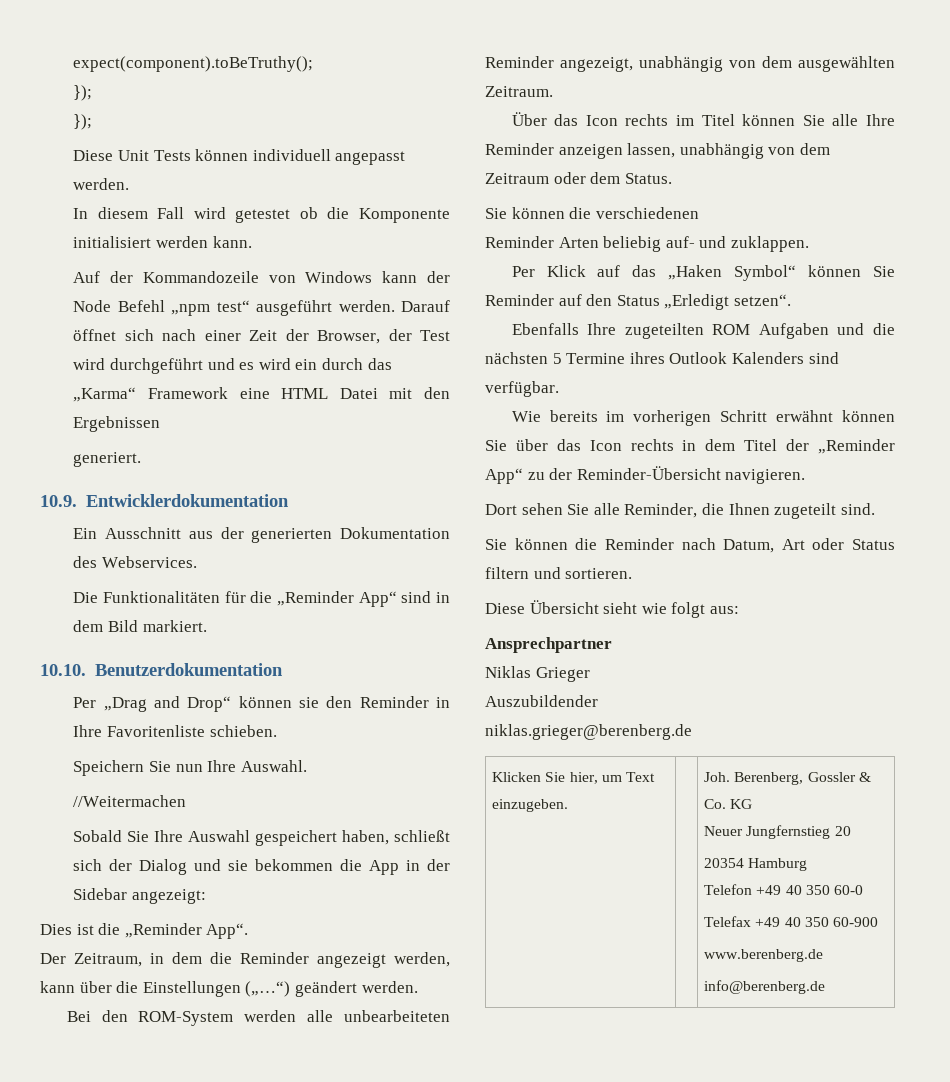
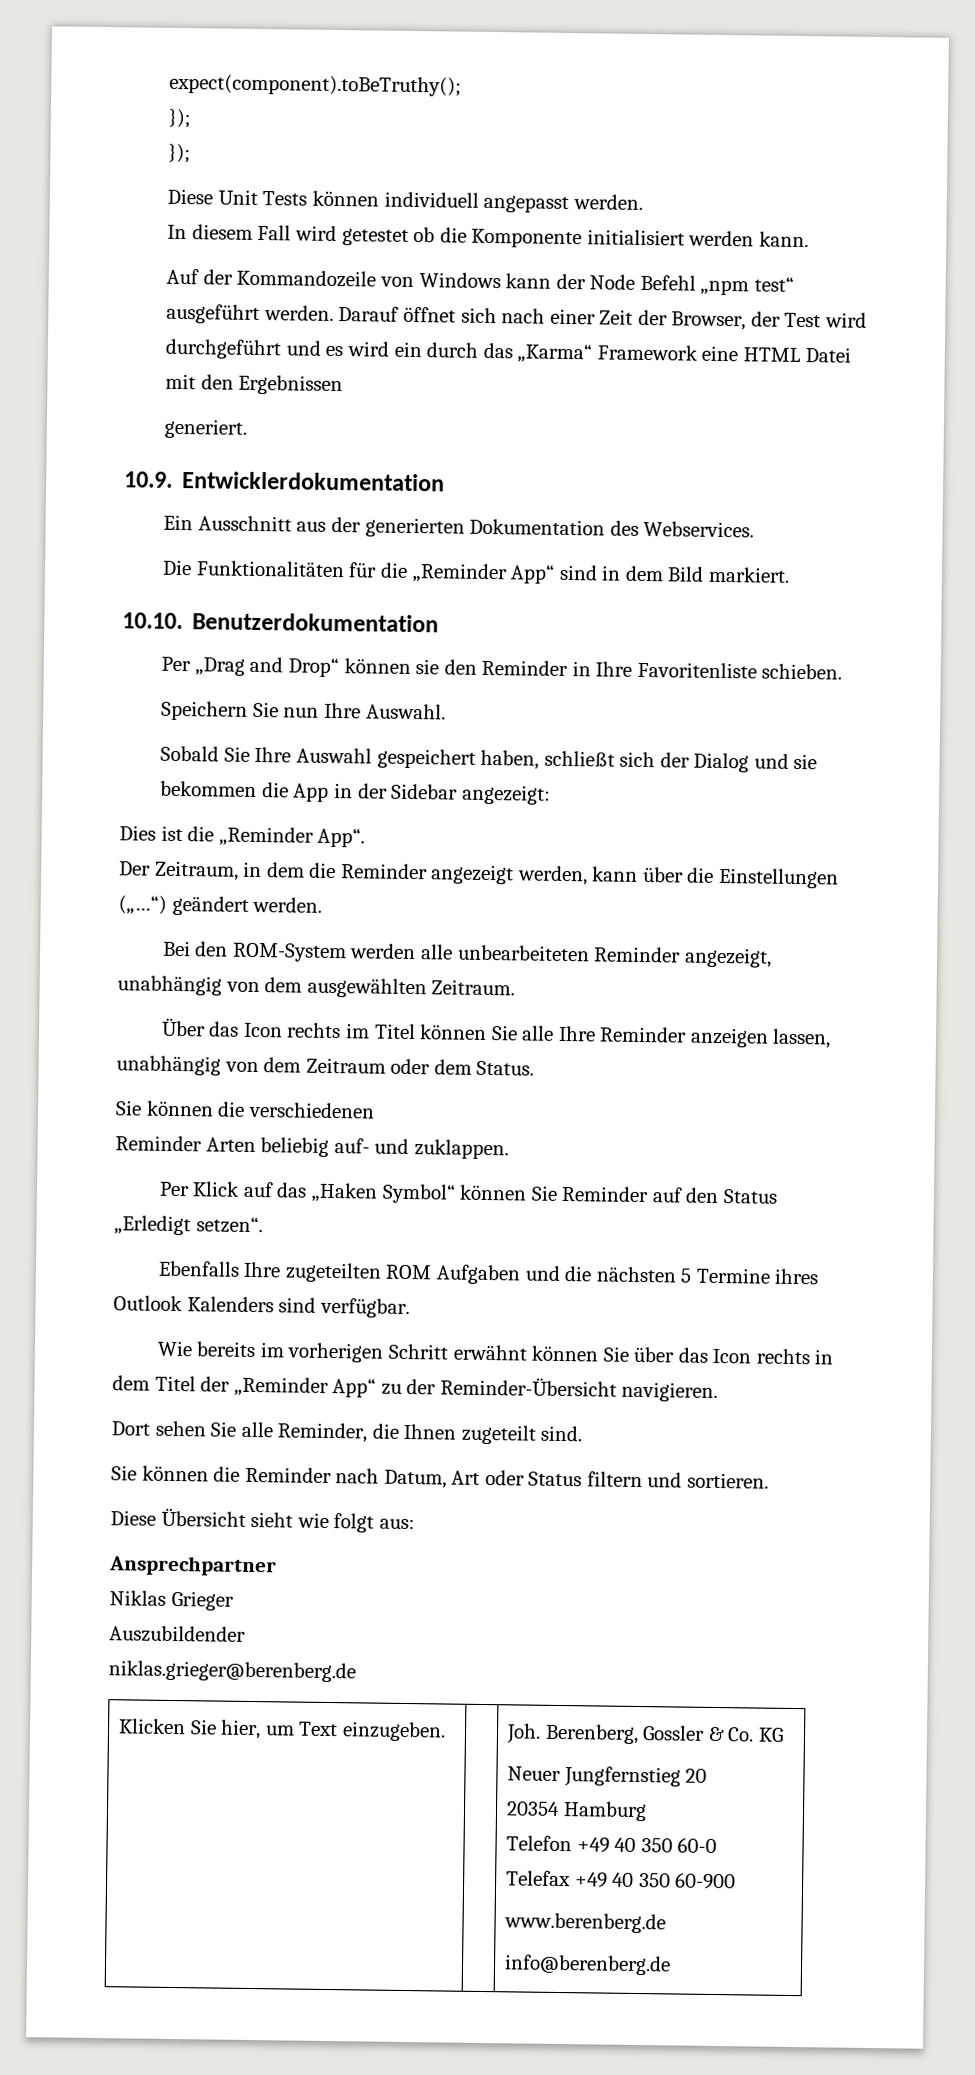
- //Weitermachen

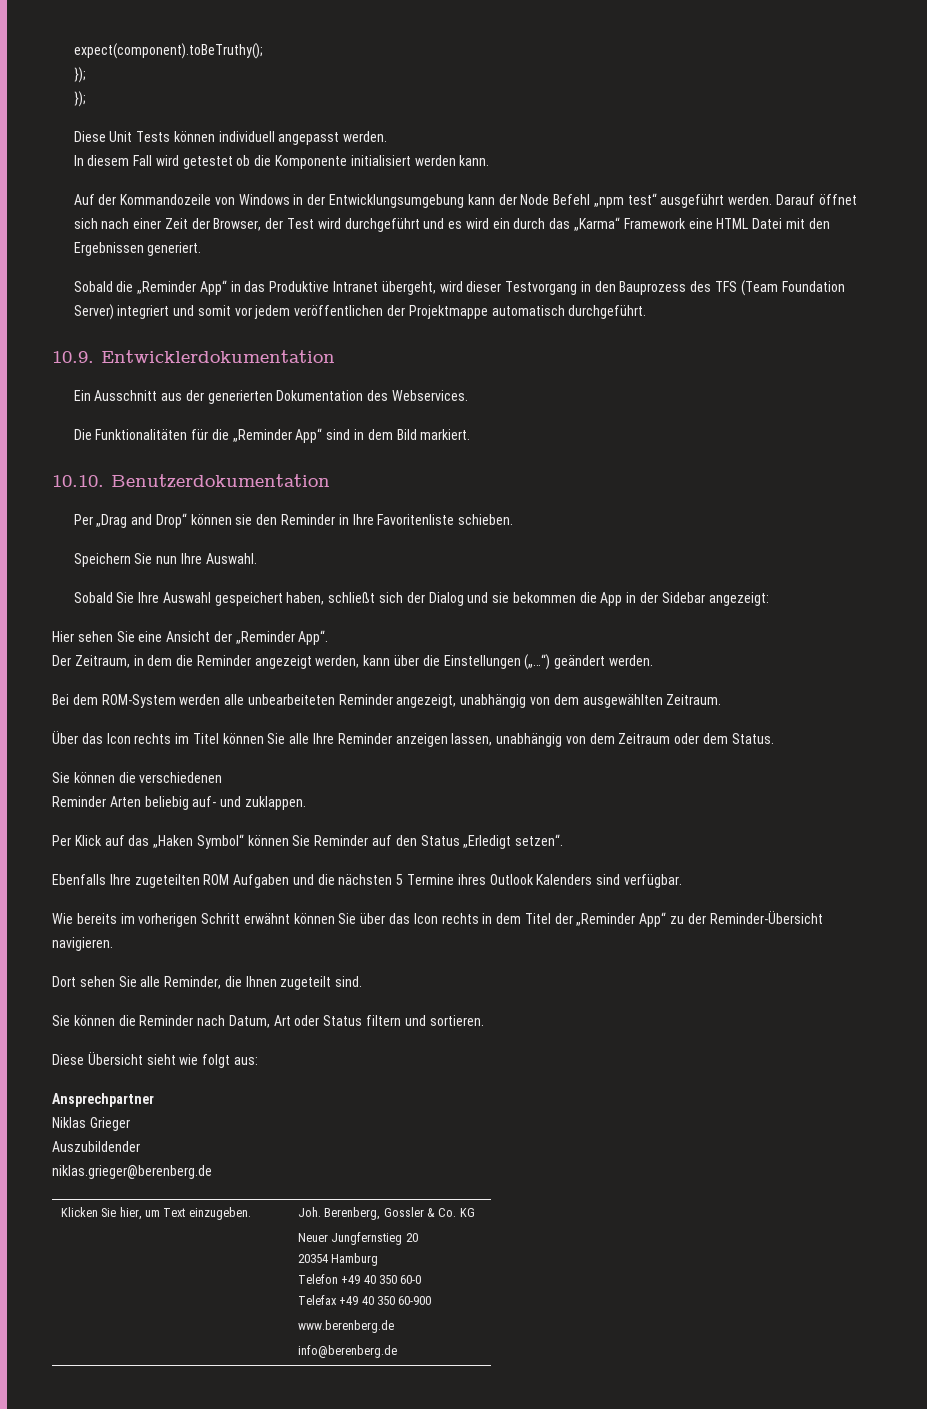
- Auf der Kommandozeile von Windows kann der Node Befehl „npm test“ ausgeführt werden.
+ Auf der Kommandozeile von Windows in der Entwicklungsumgebung kann der Node Befehl „npm test“ ausgeführt werden.
- Darauf öffnet sich nach einer Zeit der Browser, der Test wird durchgeführt und es wird ein durch das „Karma“ Framework eine HTML Datei mit den Ergebnissen
- generiert.
+ Darauf öffnet sich nach einer Zeit der Browser, der Test wird durchgeführt und es wird ein durch das „Karma“ Framework eine HTML Datei mit den Ergebnissen generiert.
+ Sobald die „Reminder App“ in das Produktive Intranet übergeht, wird dieser Testvorgang in den Bauprozess des TFS (Team Foundation Server) integriert und somit vor jedem veröffentlichen der Projektmappe automatisch durchgeführt.
- Dies ist die „Reminder App“.
+ Hier sehen Sie eine Ansicht der „Reminder App“.
- Bei den ROM-System werden alle unbearbeiteten Reminder angezeigt, unabhängig von dem ausgewählten Zeitraum.
+ Bei dem ROM-System werden alle unbearbeiteten Reminder angezeigt, unabhängig von dem ausgewählten Zeitraum.

